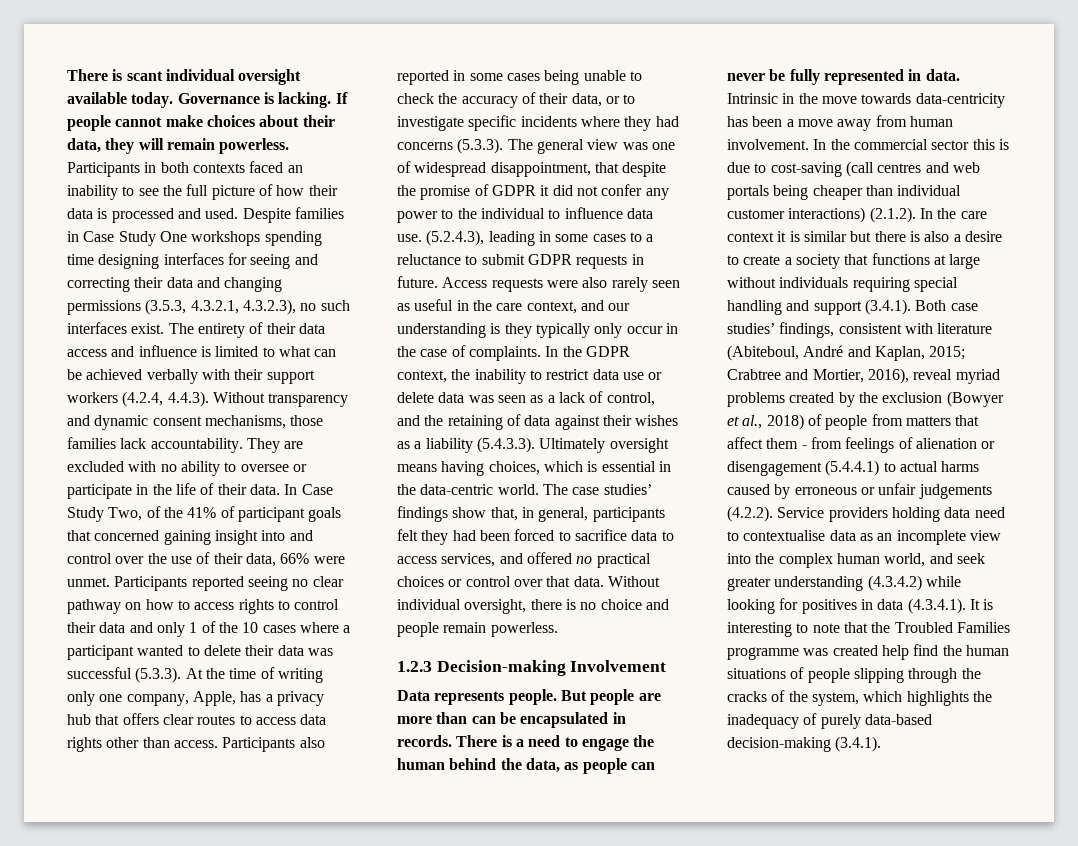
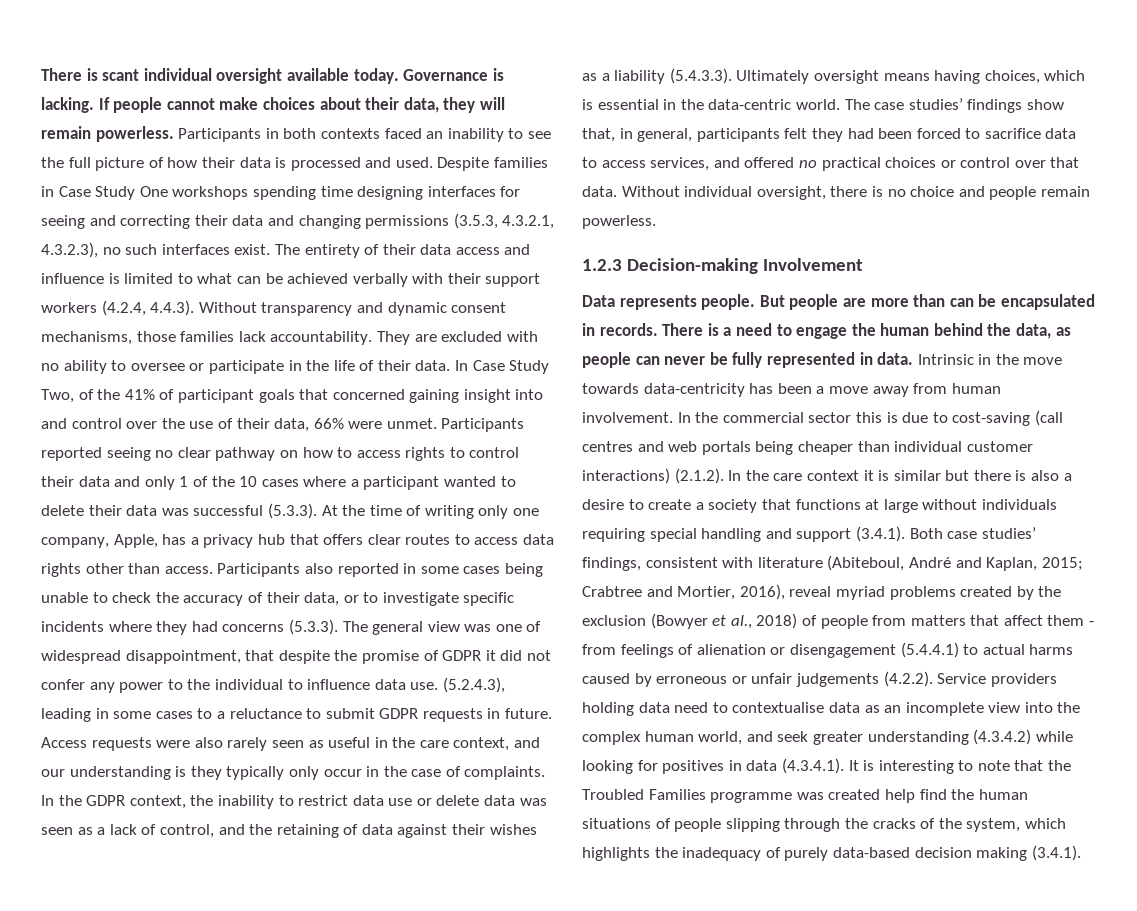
- Crabtree and Mortier, 2016), reveal myriad problems created by the exclusion (Bowyer et al., 2018) of people from matters that affect them - from feelings of alienation or disengagement (5.4.4.1) to actual harms caused by erroneous or unfair judgements (4.2.2). Service providers holding data need to contextualise data as an incomplete view into the complex human world, and seek greater understanding (4.3.4.2) while looking for positives in data (4.3.4.1). It is interesting to note that the Troubled Families programme was created help find the human situations of people slipping through the cracks of the system, which highlights the inadequacy of purely data-based decision-making (3.4.1).
+ Crabtree and Mortier, 2016), reveal myriad problems created by the exclusion (Bowyer et al., 2018) of people from matters that affect them - from feelings of alienation or disengagement (5.4.4.1) to actual harms caused by erroneous or unfair judgements (4.2.2). Service providers holding data need to contextualise data as an incomplete view into the complex human world, and seek greater understanding (4.3.4.2) while looking for positives in data (4.3.4.1). It is interesting to note that the Troubled Families programme was created help find the human situations of people slipping through the cracks of the system, which highlights the inadequacy of purely data-based decision making (3.4.1).

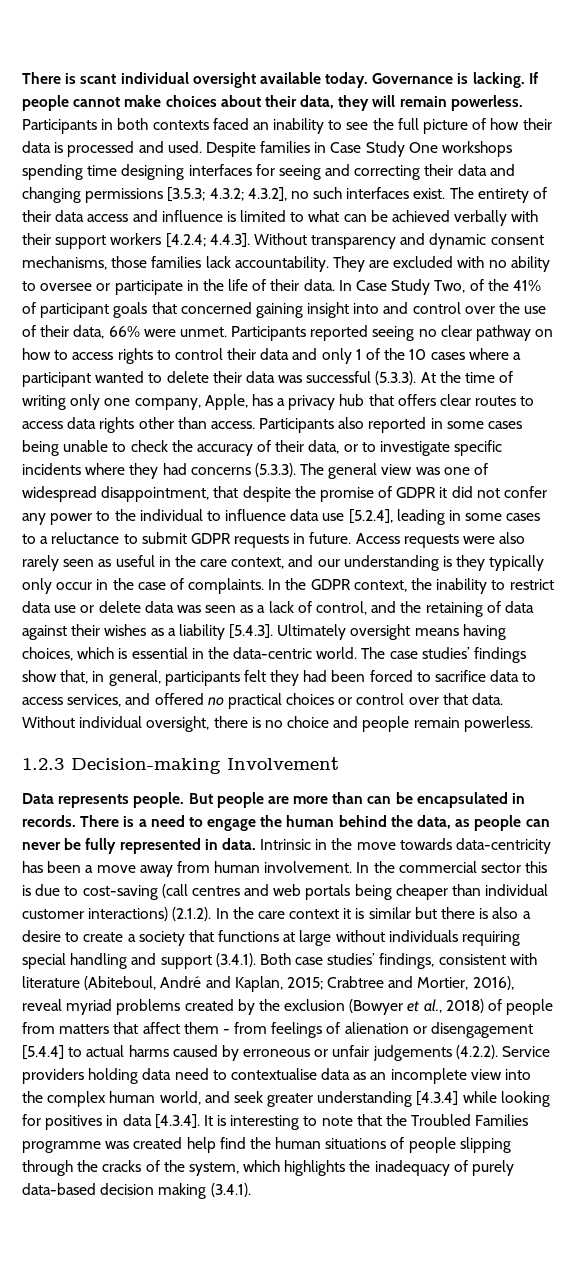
- Despite families in Case Study One workshops spending time designing interfaces for seeing and correcting their data and changing permissions (3.5.3, 4.3.2.1, 4.3.2.3), no such interfaces exist.
+ Despite families in Case Study One workshops spending time designing interfaces for seeing and correcting their data and changing permissions [3.5.3; 4.3.2; 4.3.2], no such interfaces exist.
- The entirety of their data access and influence is limited to what can be achieved verbally with their support workers (4.2.4, 4.4.3). Without transparency and dynamic consent mechanisms, those families lack accountability.
+ The entirety of their data access and influence is limited to what can be achieved verbally with their support workers [4.2.4; 4.4.3]. Without transparency and dynamic consent mechanisms, those families lack accountability.
- Participants also reported in some cases being unable to check the accuracy of their data, or to investigate specific incidents where they had concerns (5.3.3). The general view was one of widespread disappointment, that despite the promise of GDPR it did not confer any power to the individual to influence data use. (5.2.4.3), leading in some cases to a reluctance to submit GDPR requests in future.
+ Participants also reported in some cases being unable to check the accuracy of their data, or to investigate specific incidents where they had concerns (5.3.3). The general view was one of widespread disappointment, that despite the promise of GDPR it did not confer any power to the individual to influence data use [5.2.4], leading in some cases to a reluctance to submit GDPR requests in future.
- In the GDPR context, the inability to restrict data use or delete data was seen as a lack of control, and the retaining of data against their wishes as a liability (5.4.3.3). Ultimately oversight means having choices, which is essential in the data-centric world.
+ In the GDPR context, the inability to restrict data use or delete data was seen as a lack of control, and the retaining of data against their wishes as a liability [5.4.3]. Ultimately oversight means having choices, which is essential in the data-centric world.
- Crabtree and Mortier, 2016), reveal myriad problems created by the exclusion (Bowyer et al., 2018) of people from matters that affect them - from feelings of alienation or disengagement (5.4.4.1) to actual harms caused by erroneous or unfair judgements (4.2.2). Service providers holding data need to contextualise data as an incomplete view into the complex human world, and seek greater understanding (4.3.4.2) while looking for positives in data (4.3.4.1). It is interesting to note that the Troubled Families programme was created help find the human situations of people slipping through the cracks of the system, which highlights the inadequacy of purely data-based decision making (3.4.1).
+ Crabtree and Mortier, 2016), reveal myriad problems created by the exclusion (Bowyer et al., 2018) of people from matters that affect them - from feelings of alienation or disengagement [5.4.4] to actual harms caused by erroneous or unfair judgements (4.2.2). Service providers holding data need to contextualise data as an incomplete view into the complex human world, and seek greater understanding [4.3.4] while looking for positives in data [4.3.4]. It is interesting to note that the Troubled Families programme was created help find the human situations of people slipping through the cracks of the system, which highlights the inadequacy of purely data-based decision making (3.4.1).

